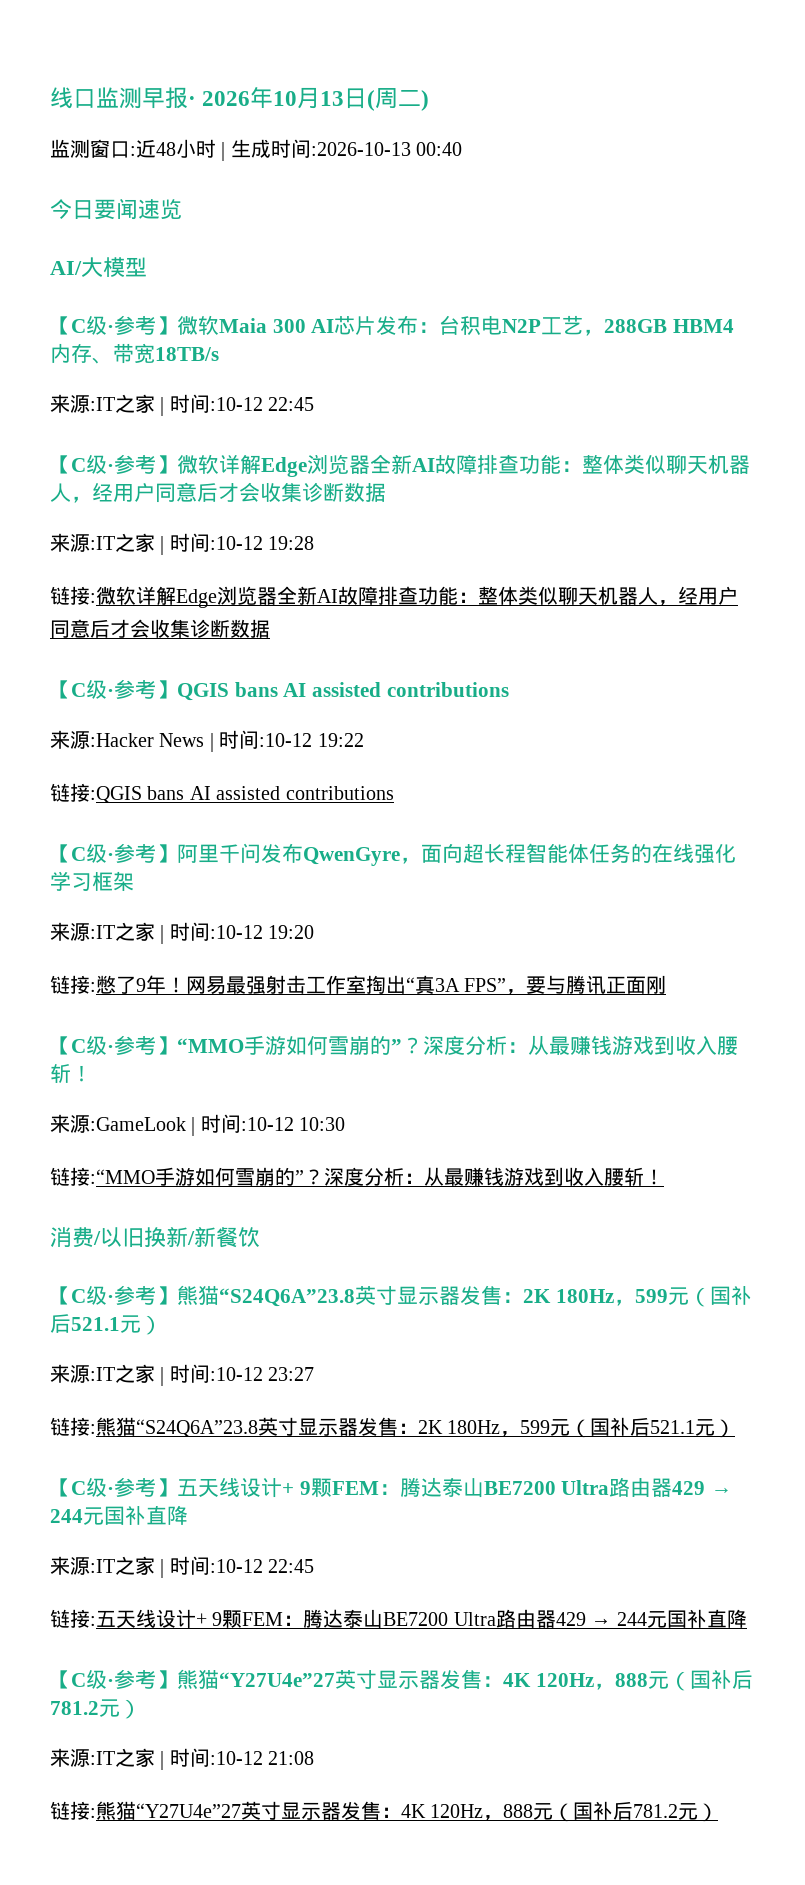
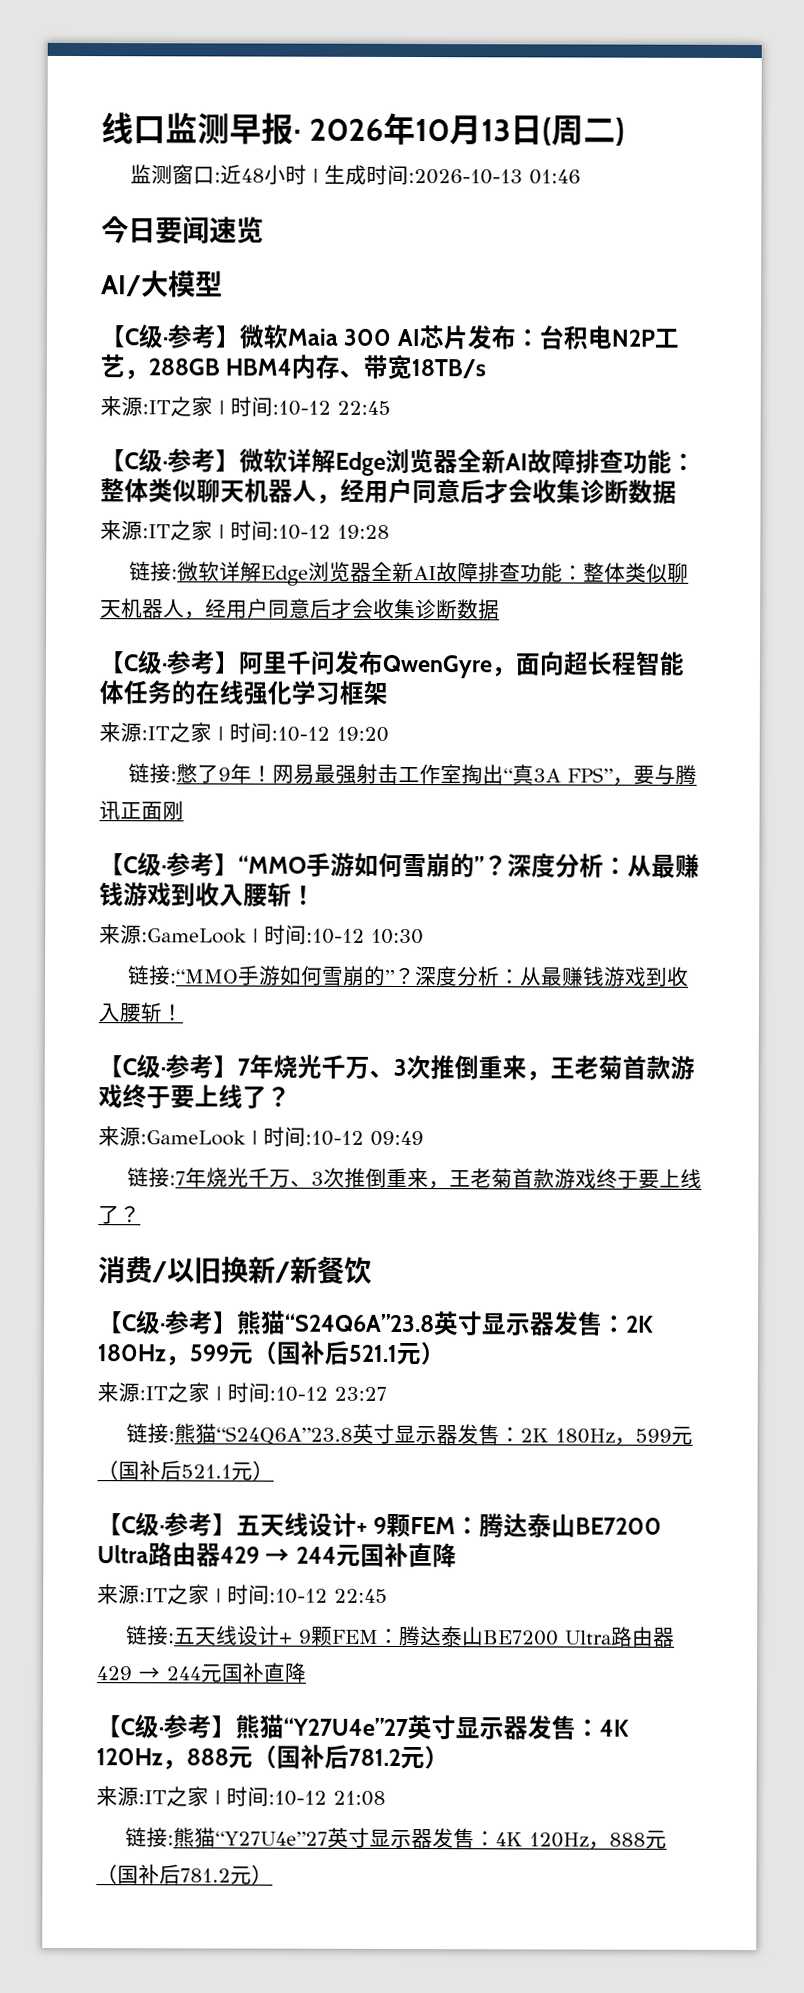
- 监测窗口:近48小时 | 生成时间:2026-10-13 00:40
+ 监测窗口:近48小时 | 生成时间:2026-10-13 01:46
- 【C级·参考】QGIS bans AI assisted contributions
- 来源:Hacker News | 时间:10-12 19:22
- 链接:QGIS bans AI assisted contributions
+ 【C级·参考】7年烧光千万、3次推倒重来，王老菊首款游戏终于要上线了？
+ 来源:GameLook | 时间:10-12 09:49
+ 链接:7年烧光千万、3次推倒重来，王老菊首款游戏终于要上线了？

